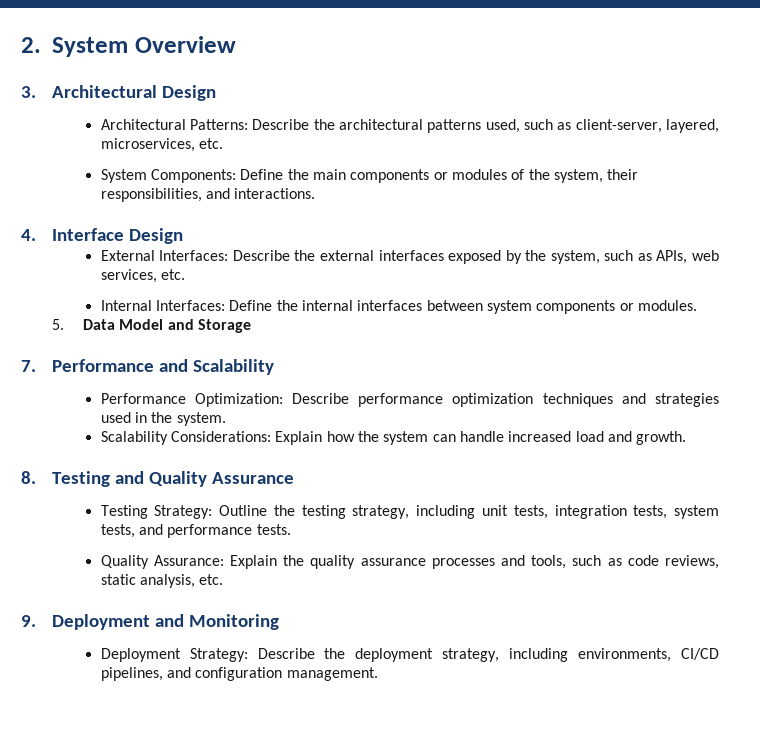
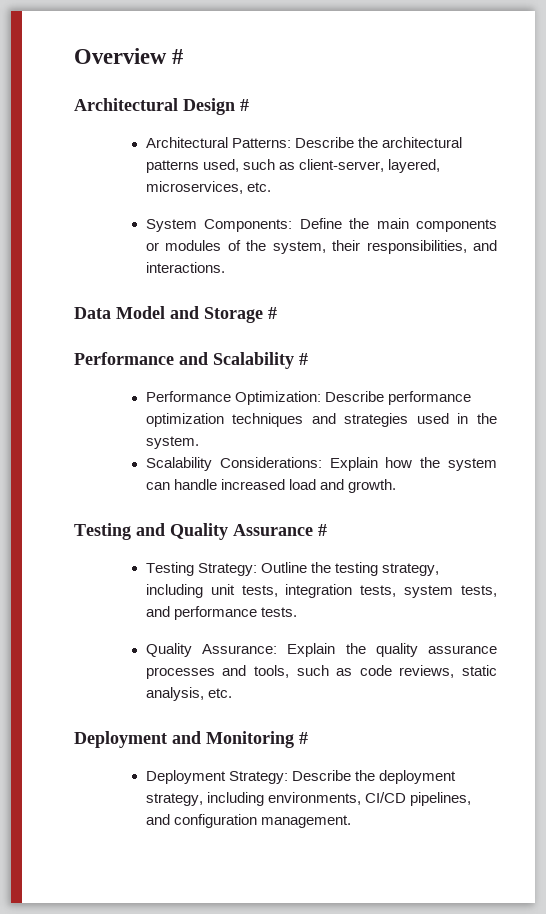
- 2. System Overview
- 3. Architectural Design
+ Overview #
+ Architectural Design #
- 4. Interface Design
- External Interfaces: Describe the external interfaces exposed by the system, such as APIs, web services, etc.
- Internal Interfaces: Define the internal interfaces between system components or modules.
- 5. Data Model and Storage
- 7. Performance and Scalability
+ Data Model and Storage #
+ Performance and Scalability #
- 8. Testing and Quality Assurance
+ Testing and Quality Assurance #
- 9. Deployment and Monitoring
+ Deployment and Monitoring #

